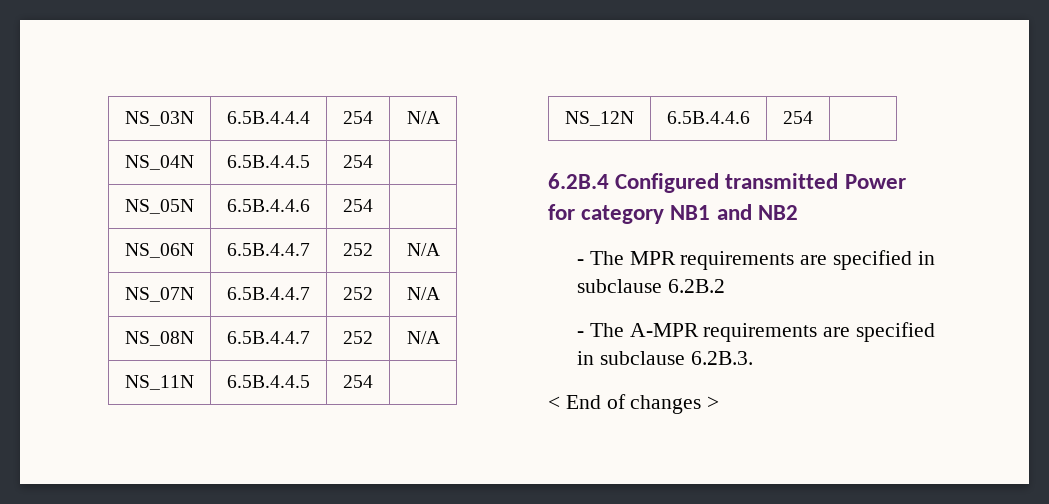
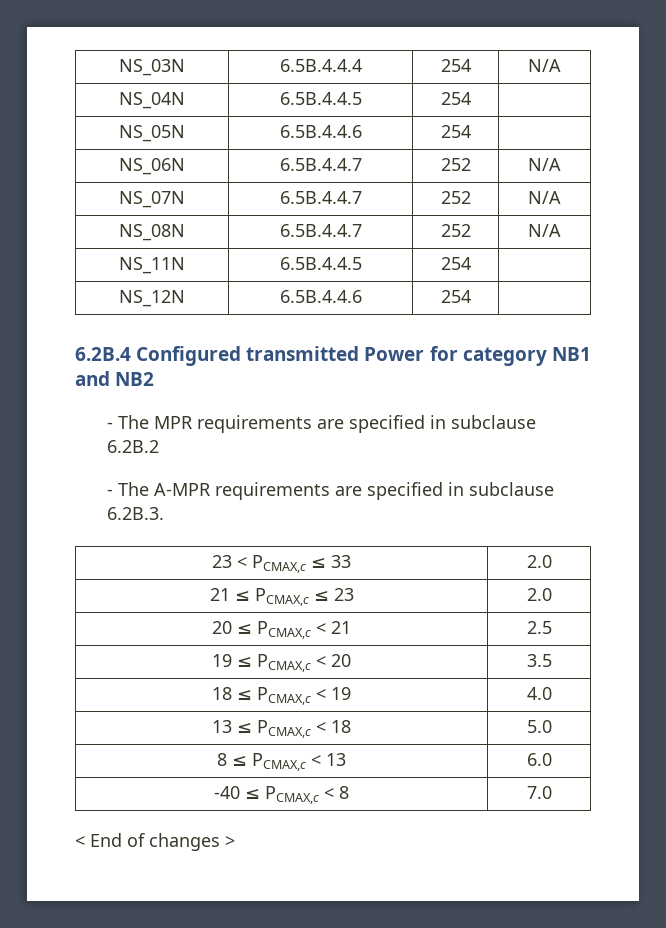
+ 23 < PCMAX,c ≤ 33 | 2.0
+ 21 ≤ PCMAX,c ≤ 23 | 2.0
+ 20 ≤ PCMAX,c < 21 | 2.5
+ 19 ≤ PCMAX,c < 20 | 3.5
+ 18 ≤ PCMAX,c < 19 | 4.0
+ 13 ≤ PCMAX,c < 18 | 5.0
+ 8 ≤ PCMAX,c < 13 | 6.0
+ -40 ≤ PCMAX,c < 8 | 7.0

